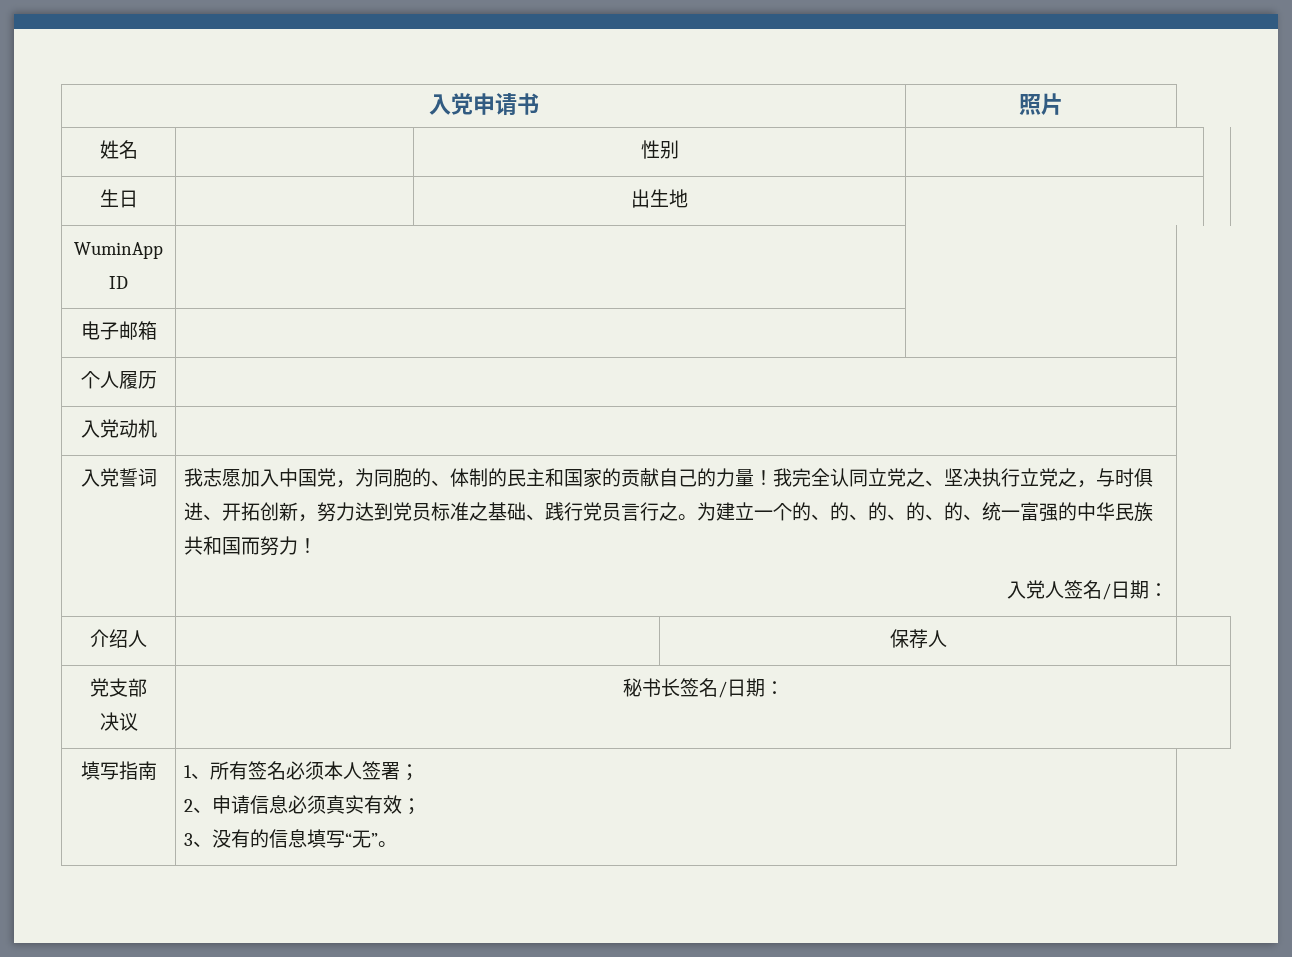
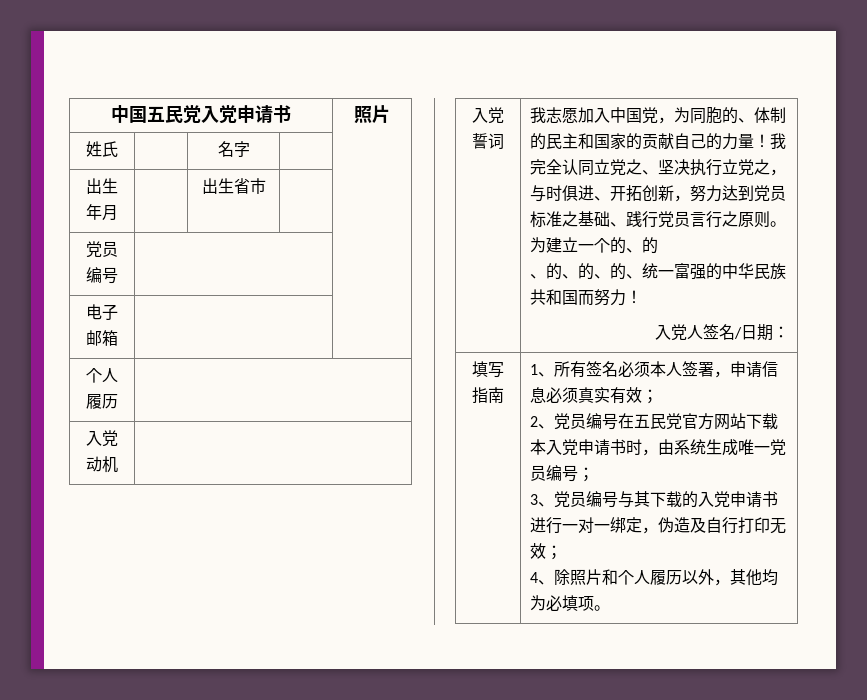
- 入党申请书 | 照片
+ 中国五民党入党申请书 | 照片
- 姓名 | | 性别 | |
- 生日 | | 出生地 | |
- WuminApp ID | |
+ 姓氏 | | 名字 | |
+ 出生年月 | | 出生省市 | |
+ 党员编号 | |
- 我完全认同立党之、坚决执行立党之，与时俱进、开拓创新，努力达到党员标准之基础、践行党员言行之。
+ 我完全认同立党之、坚决执行立党之，与时俱进、开拓创新，努力达到党员标准之基础、践行党员言行之原则。
- 为建立一个的、的、的、的、的、统一富强的中华民族共和国而努力！
+ 为建立一个的、的
+ 、的、的、的、统一富强的中华民族共和国而努力！
- 介绍人 | | 保荐人 |
- 党支部
- 决议 | 秘书长签名/日期：
- 1、所有签名必须本人签署；
- 2、申请信息必须真实有效；
+ 1、所有签名必须本人签署，申请信息必须真实有效；
- 3、没有的信息填写“无”。
+ 2、党员编号在五民党官方网站下载本入党申请书时，由系统生成唯一党员编号；
+ 3、党员编号与其下载的入党申请书进行一对一绑定，伪造及自行打印无效；
+ 4、除照片和个人履历以外，其他均为必填项。

